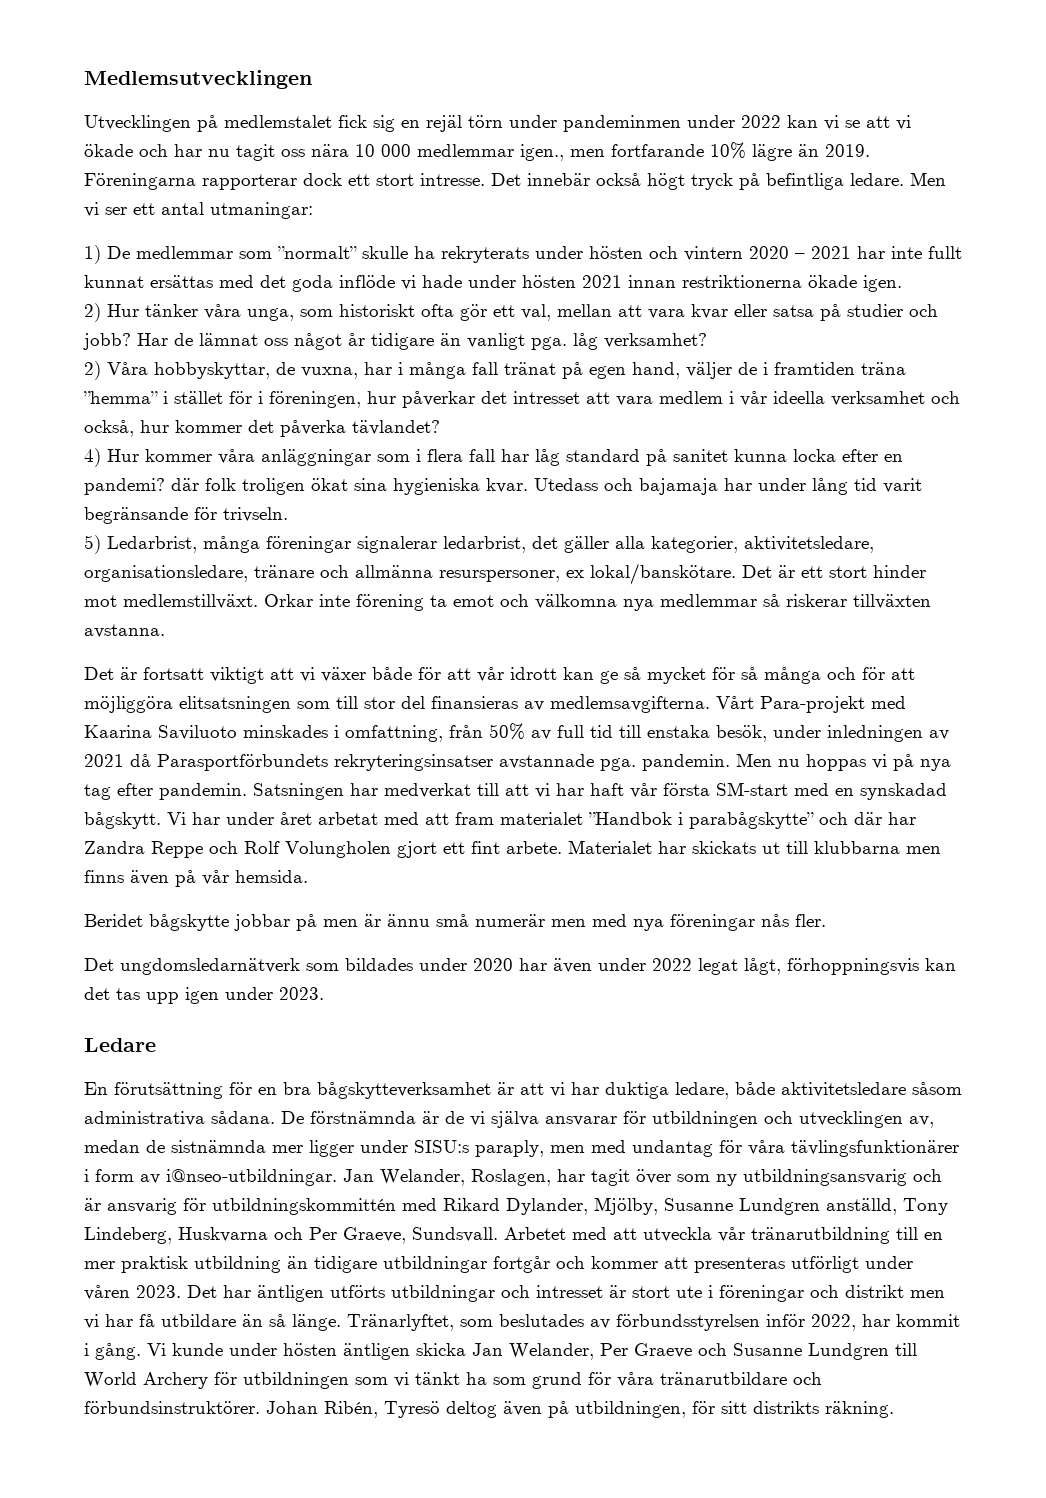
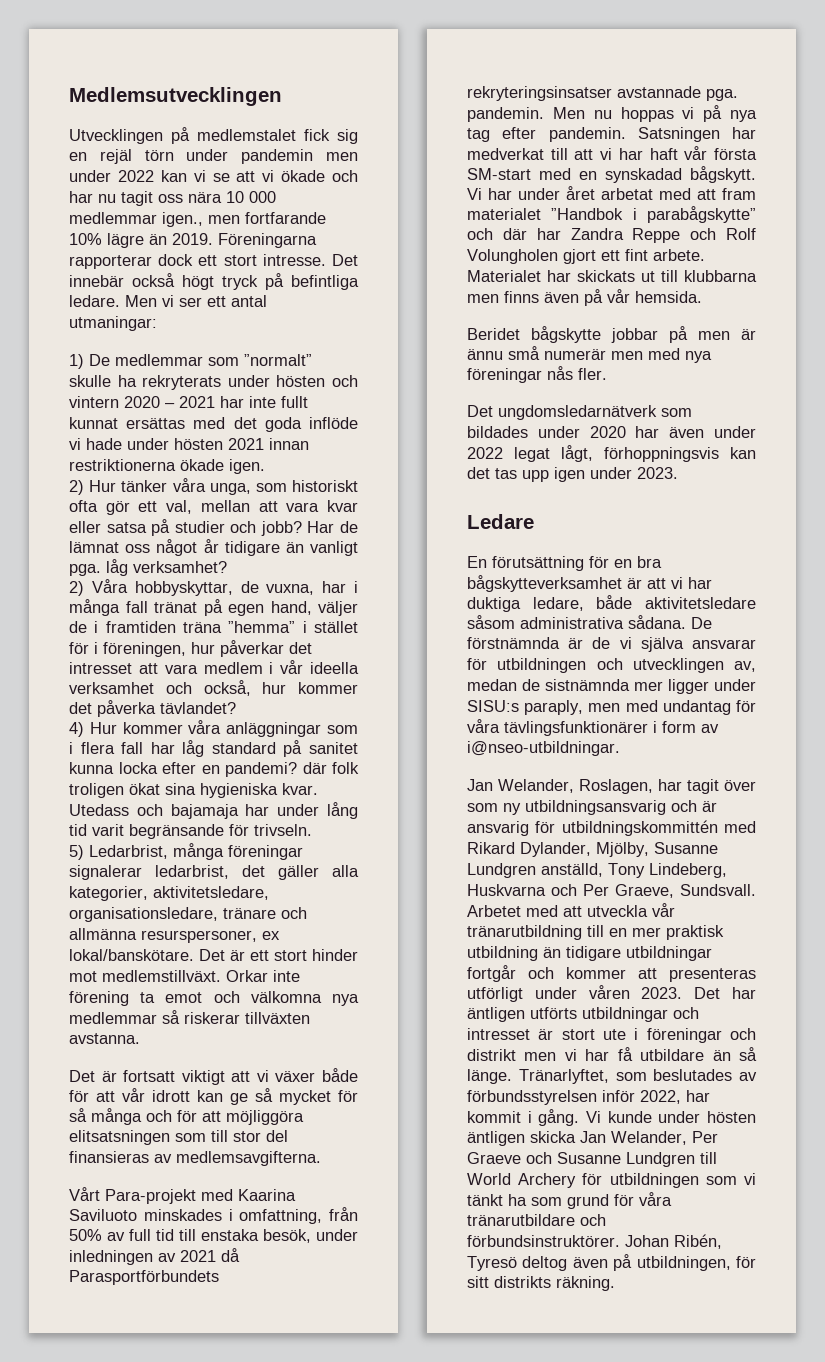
- Utvecklingen på medlemstalet fick sig en rejäl törn under pandeminmen under 2022 kan vi se att vi ökade och har nu tagit oss nära 10 000 medlemmar igen., men fortfarande 10% lägre än 2019.
+ Utvecklingen på medlemstalet fick sig en rejäl törn under pandemin men under 2022 kan vi se att vi ökade och har nu tagit oss nära 10 000 medlemmar igen., men fortfarande 10% lägre än 2019.
- Det är fortsatt viktigt att vi växer både för att vår idrott kan ge så mycket för så många och för att möjliggöra elitsatsningen som till stor del finansieras av medlemsavgifterna. Vårt Para-projekt med Kaarina Saviluoto minskades i omfattning, från 50% av full tid till enstaka besök, under inledningen av 2021 då Parasportförbundets rekryteringsinsatser avstannade pga. pandemin.
+ Det är fortsatt viktigt att vi växer både för att vår idrott kan ge så mycket för så många och för att möjliggöra elitsatsningen som till stor del finansieras av medlemsavgifterna.
+ Vårt Para-projekt med Kaarina Saviluoto minskades i omfattning, från 50% av full tid till enstaka besök, under inledningen av 2021 då Parasportförbundets rekryteringsinsatser avstannade pga. pandemin.
- De förstnämnda är de vi själva ansvarar för utbildningen och utvecklingen av, medan de sistnämnda mer ligger under SISU:s paraply, men med undantag för våra tävlingsfunktionärer i form av i@nseo-utbildningar. Jan Welander, Roslagen, har tagit över som ny utbildningsansvarig och är ansvarig för utbildningskommittén med Rikard Dylander, Mjölby, Susanne Lundgren anställd, Tony Lindeberg, Huskvarna och Per Graeve, Sundsvall.
+ De förstnämnda är de vi själva ansvarar för utbildningen och utvecklingen av, medan de sistnämnda mer ligger under SISU:s paraply, men med undantag för våra tävlingsfunktionärer i form av i@nseo-utbildningar.
+ Jan Welander, Roslagen, har tagit över som ny utbildningsansvarig och är ansvarig för utbildningskommittén med Rikard Dylander, Mjölby, Susanne Lundgren anställd, Tony Lindeberg, Huskvarna och Per Graeve, Sundsvall.

